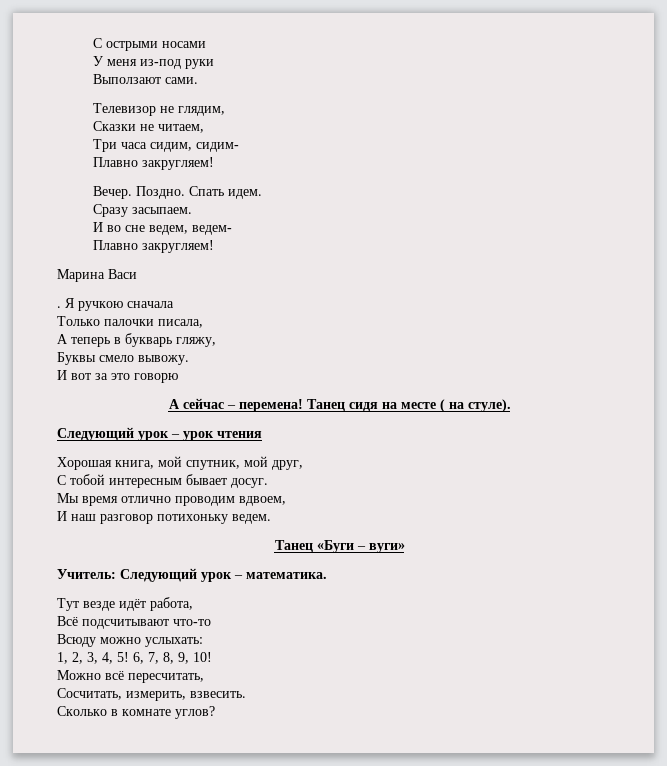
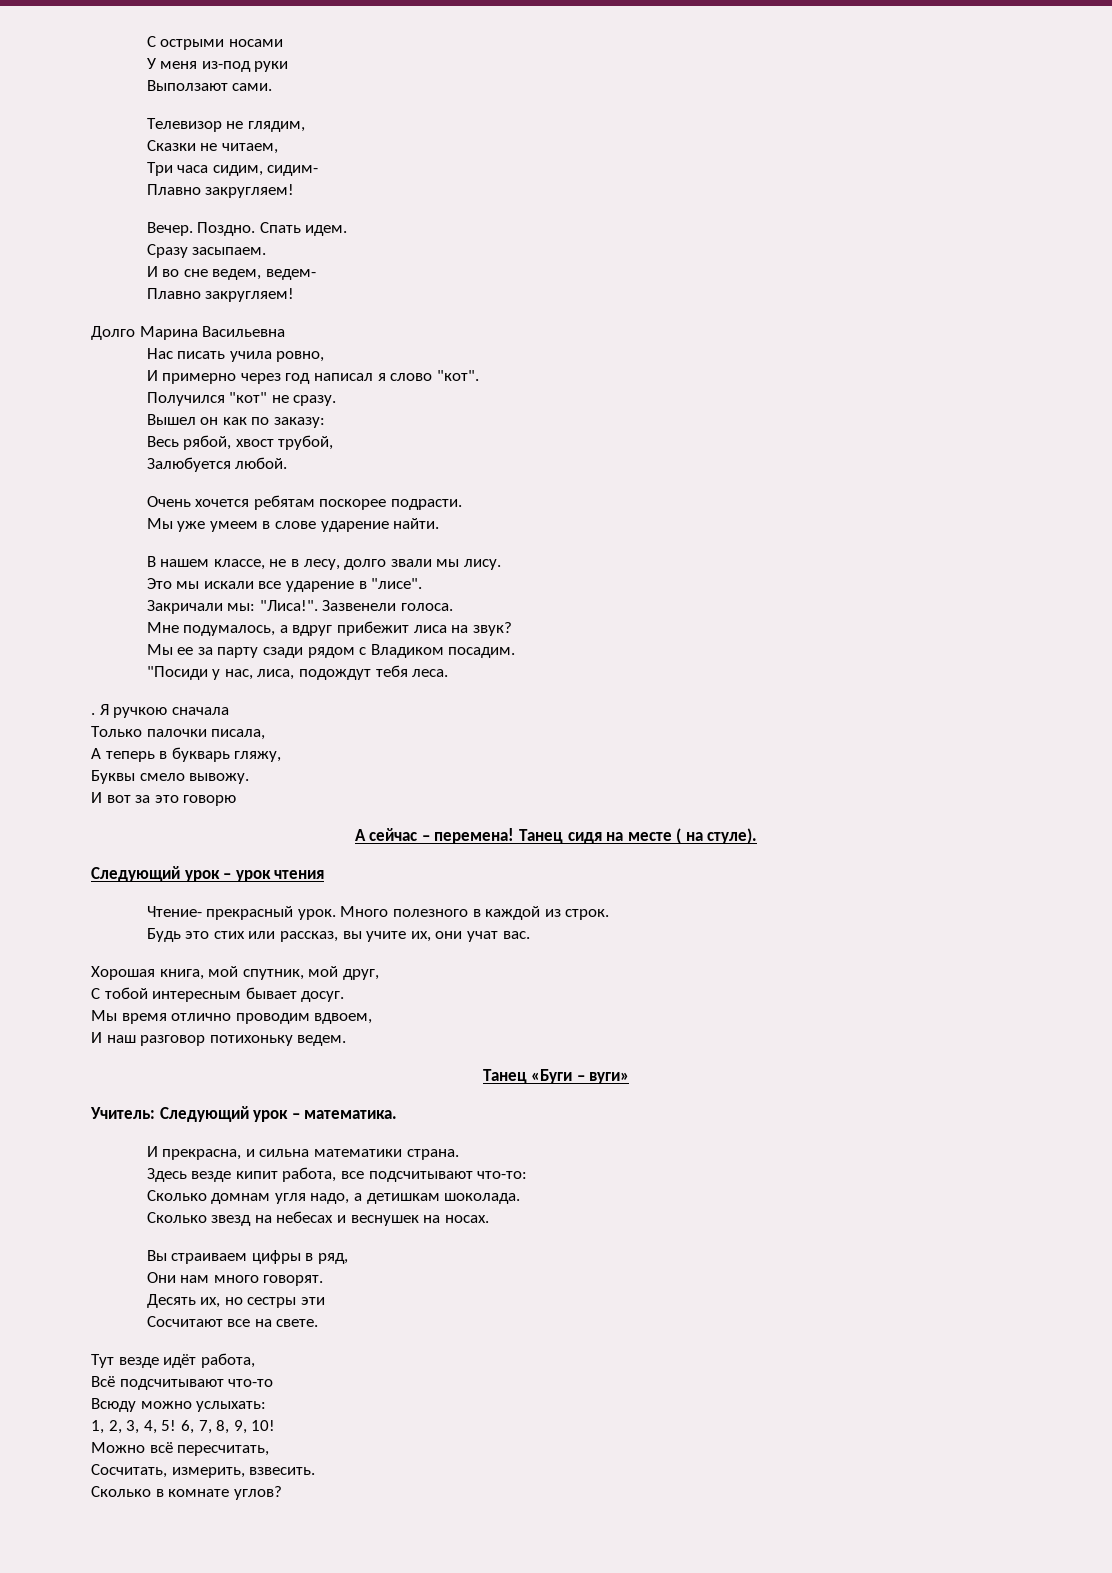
- Марина Васи
+ Долго Марина Васильевна
+ Нас писать учила ровно,
+ И примерно через год написал я слово "кот".
+ Получился "кот" не сразу.
+ Вышел он как по заказу:
+ Весь рябой, хвост трубой,
+ Залюбуется любой.
+ Очень хочется ребятам поскорее подрасти.
+ Мы уже умеем в слове ударение найти.
+ В нашем классе, не в лесу, долго звали мы лису.
+ Это мы искали все ударение в "лисе".
+ Закричали мы: "Лиса!". Зазвенели голоса.
+ Мне подумалось, а вдруг прибежит лиса на звук?
+ Мы ее за парту сзади рядом с Владиком посадим.
+ "Посиди у нас, лиса, подождут тебя леса.
+ Чтение- прекрасный урок. Много полезного в каждой из строк.
+ Будь это стих или рассказ, вы учите их, они учат вас.
+ И прекрасна, и сильна математики страна.
+ Здесь везде кипит работа, все подсчитывают что-то:
+ Сколько домнам угля надо, а детишкам шоколада.
+ Сколько звезд на небесах и веснушек на носах.
+ Вы страиваем цифры в ряд,
+ Они нам много говорят.
+ Десять их, но сестры эти
+ Сосчитают все на свете.

